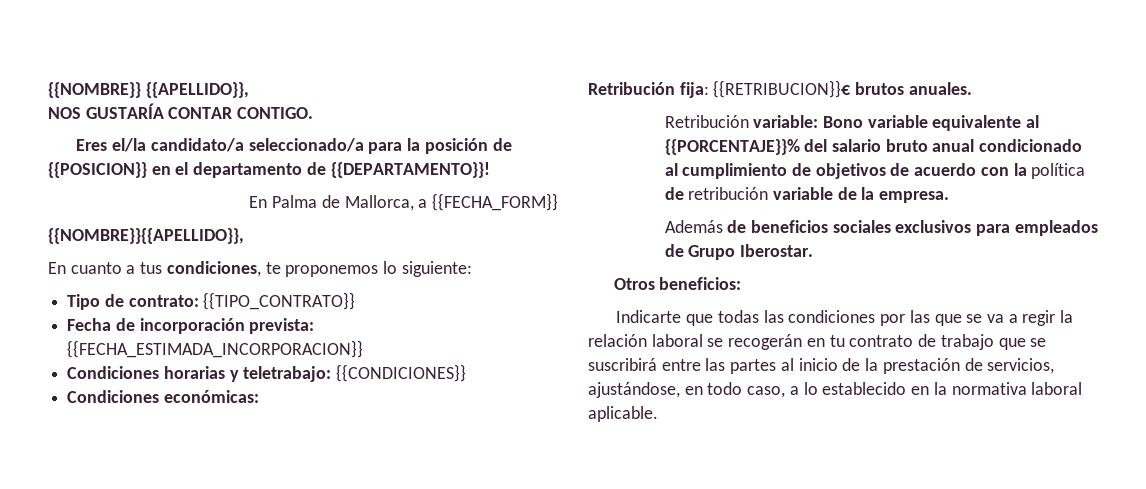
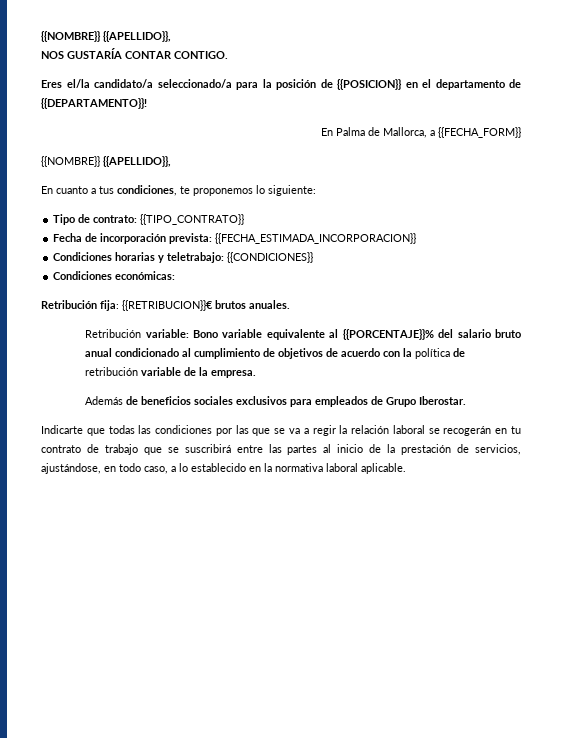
  En Palma de Mallorca, a {{FECHA_FORM}}
- {{NOMBRE}}{{APELLIDO}},
+ {{NOMBRE}} {{APELLIDO}},
- Otros beneficios:

